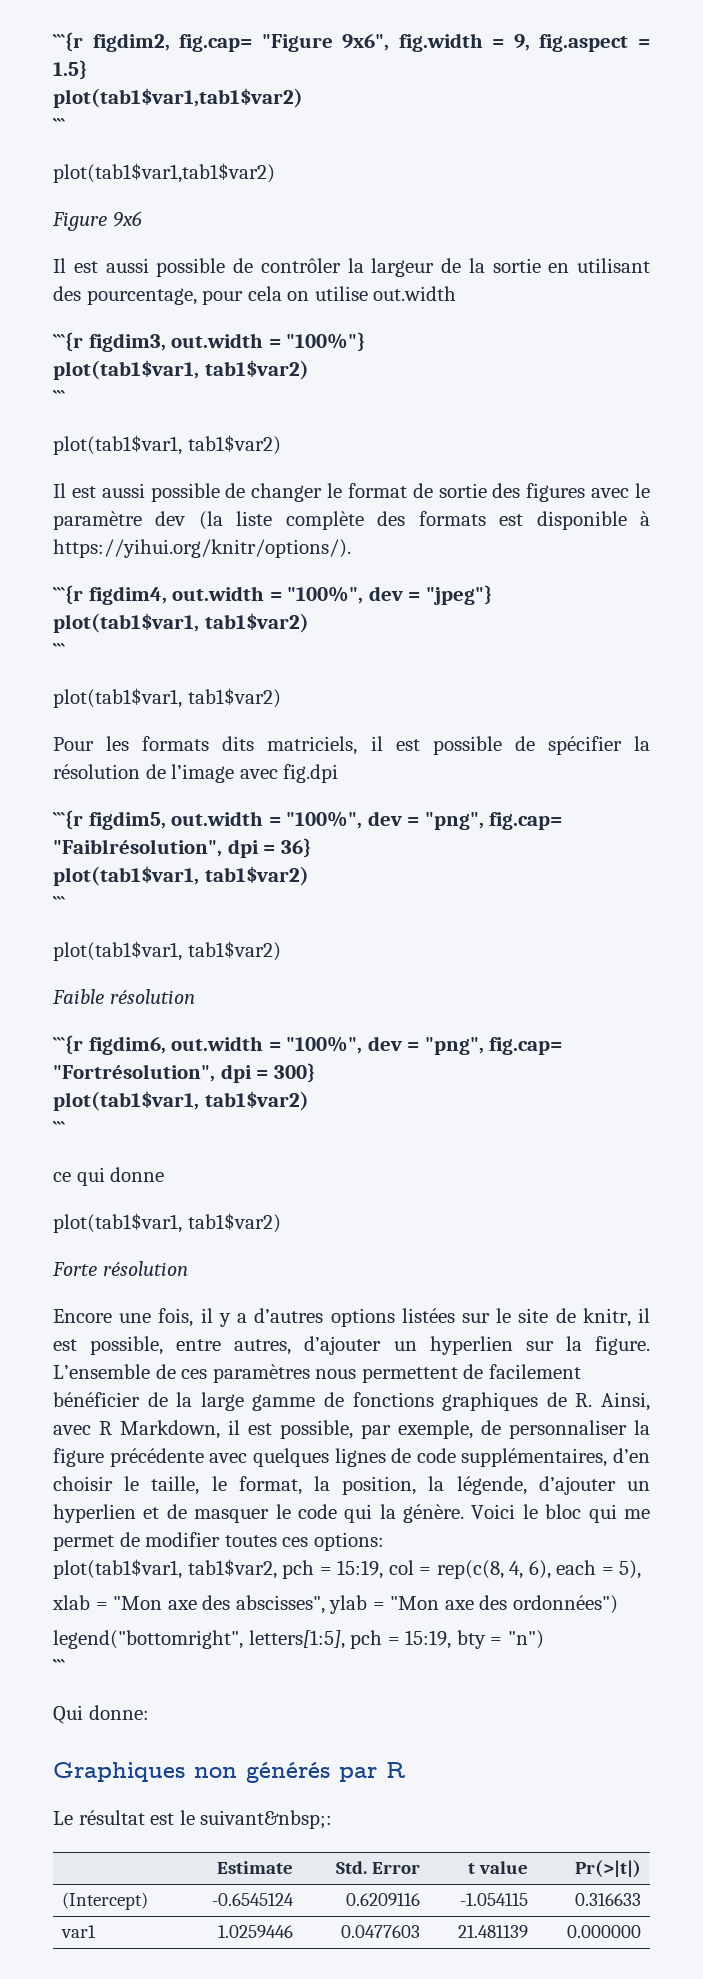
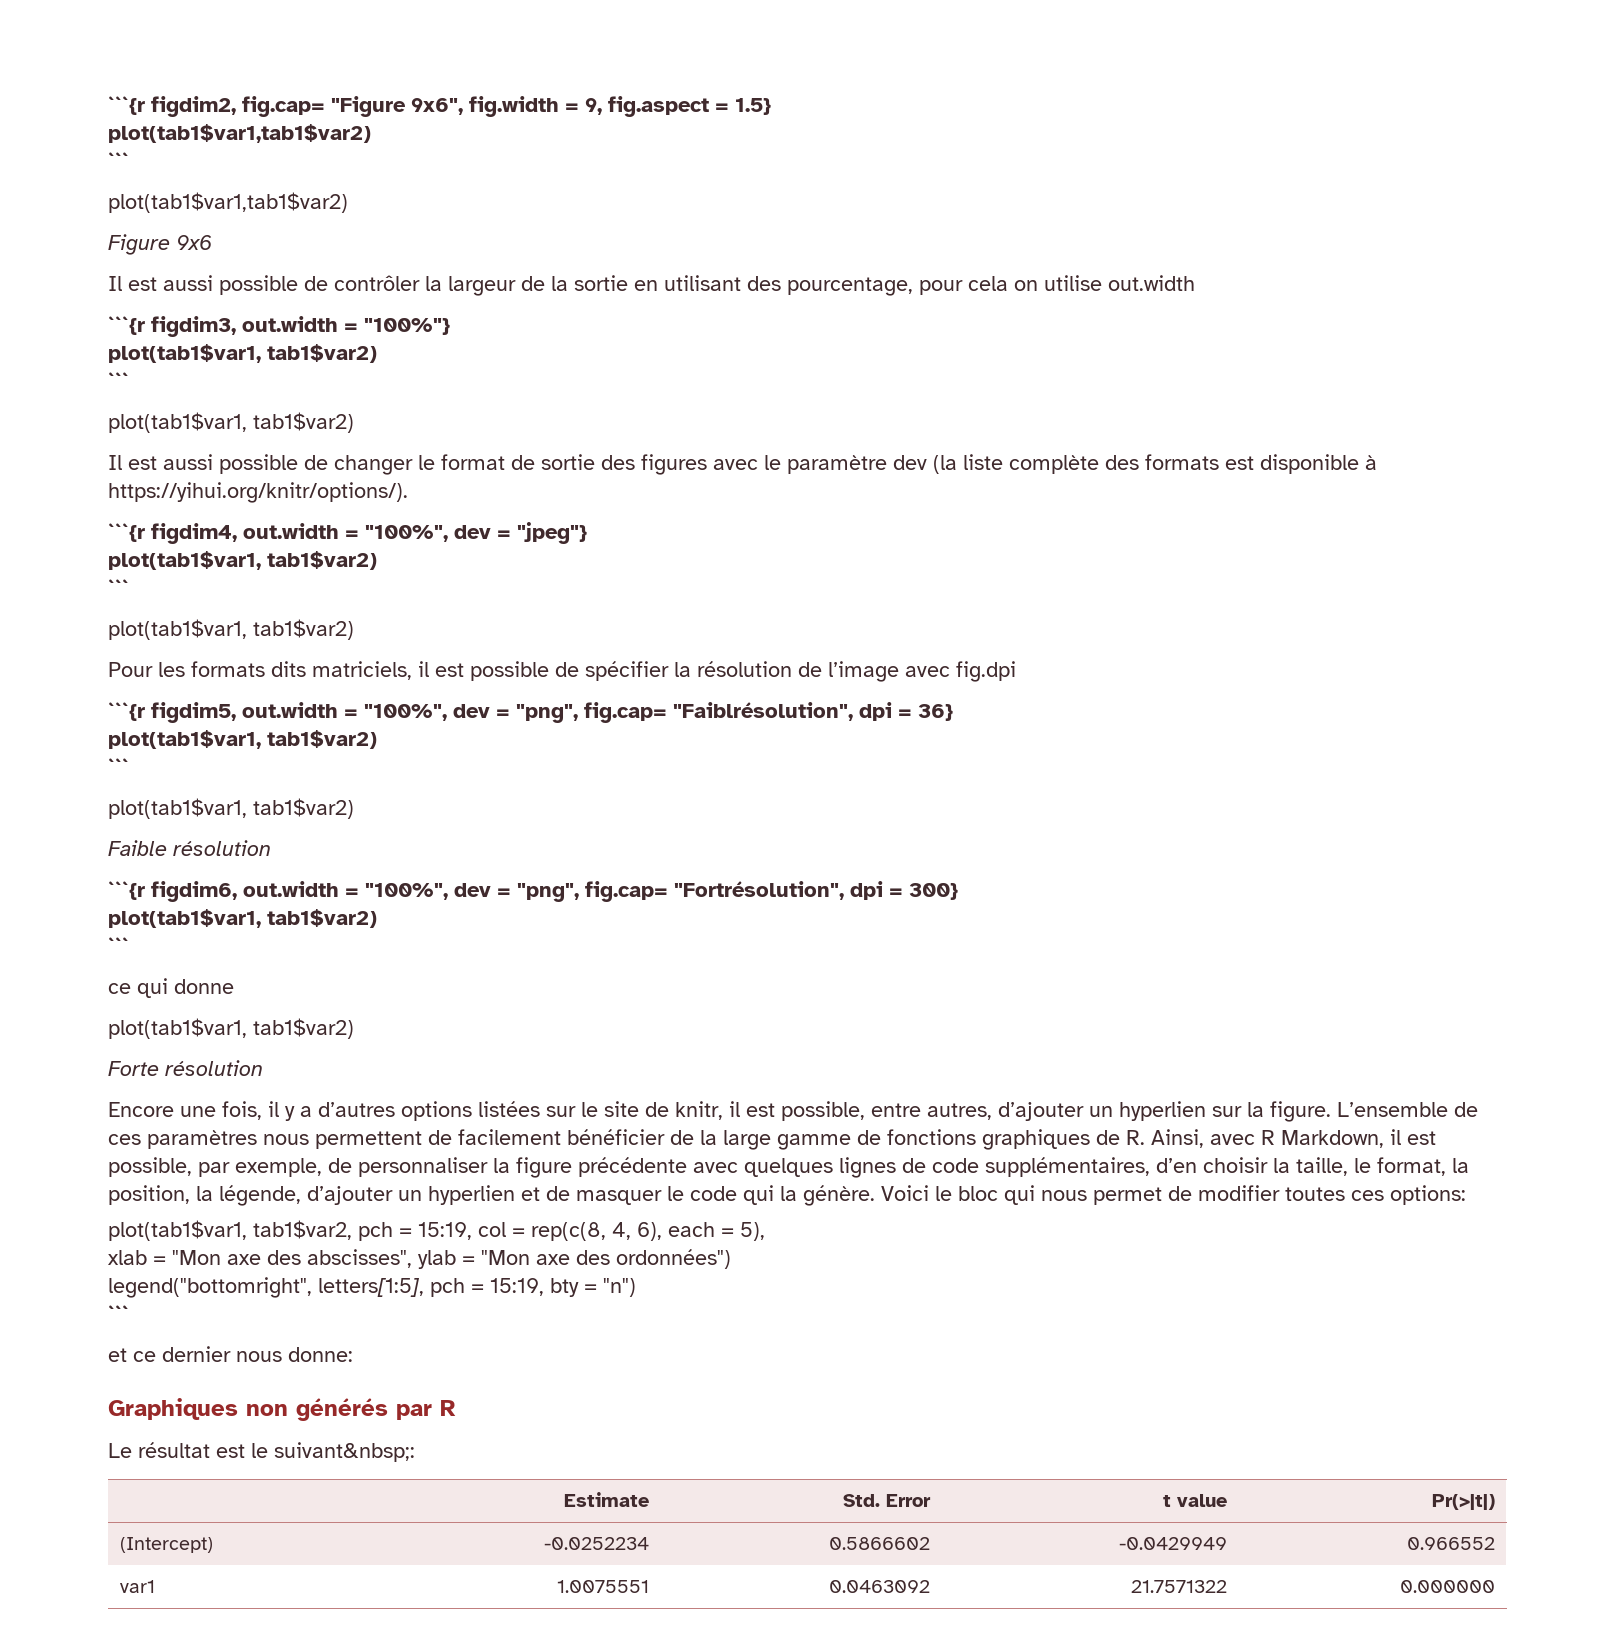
- L’ensemble de ces paramètres nous permettent de facilement bénéficier de la large gamme de fonctions graphiques de R. Ainsi, avec R Markdown, il est possible, par exemple, de personnaliser la figure précédente avec quelques lignes de code supplémentaires, d’en choisir le taille, le format, la position, la légende, d’ajouter un hyperlien et de masquer le code qui la génère.
+ L’ensemble de ces paramètres nous permettent de facilement bénéficier de la large gamme de fonctions graphiques de R. Ainsi, avec R Markdown, il est possible, par exemple, de personnaliser la figure précédente avec quelques lignes de code supplémentaires, d’en choisir la taille, le format, la position, la légende, d’ajouter un hyperlien et de masquer le code qui la génère.
- Voici le bloc qui me permet de modifier toutes ces options:
+ Voici le bloc qui nous permet de modifier toutes ces options:
- Qui donne:
+ et ce dernier nous donne:
- (Intercept) | -0.6545124 | 0.6209116 | -1.054115 | 0.316633
- var1 | 1.0259446 | 0.0477603 | 21.481139 | 0.000000
+ (Intercept) | -0.0252234 | 0.5866602 | -0.0429949 | 0.966552
+ var1 | 1.0075551 | 0.0463092 | 21.7571322 | 0.000000

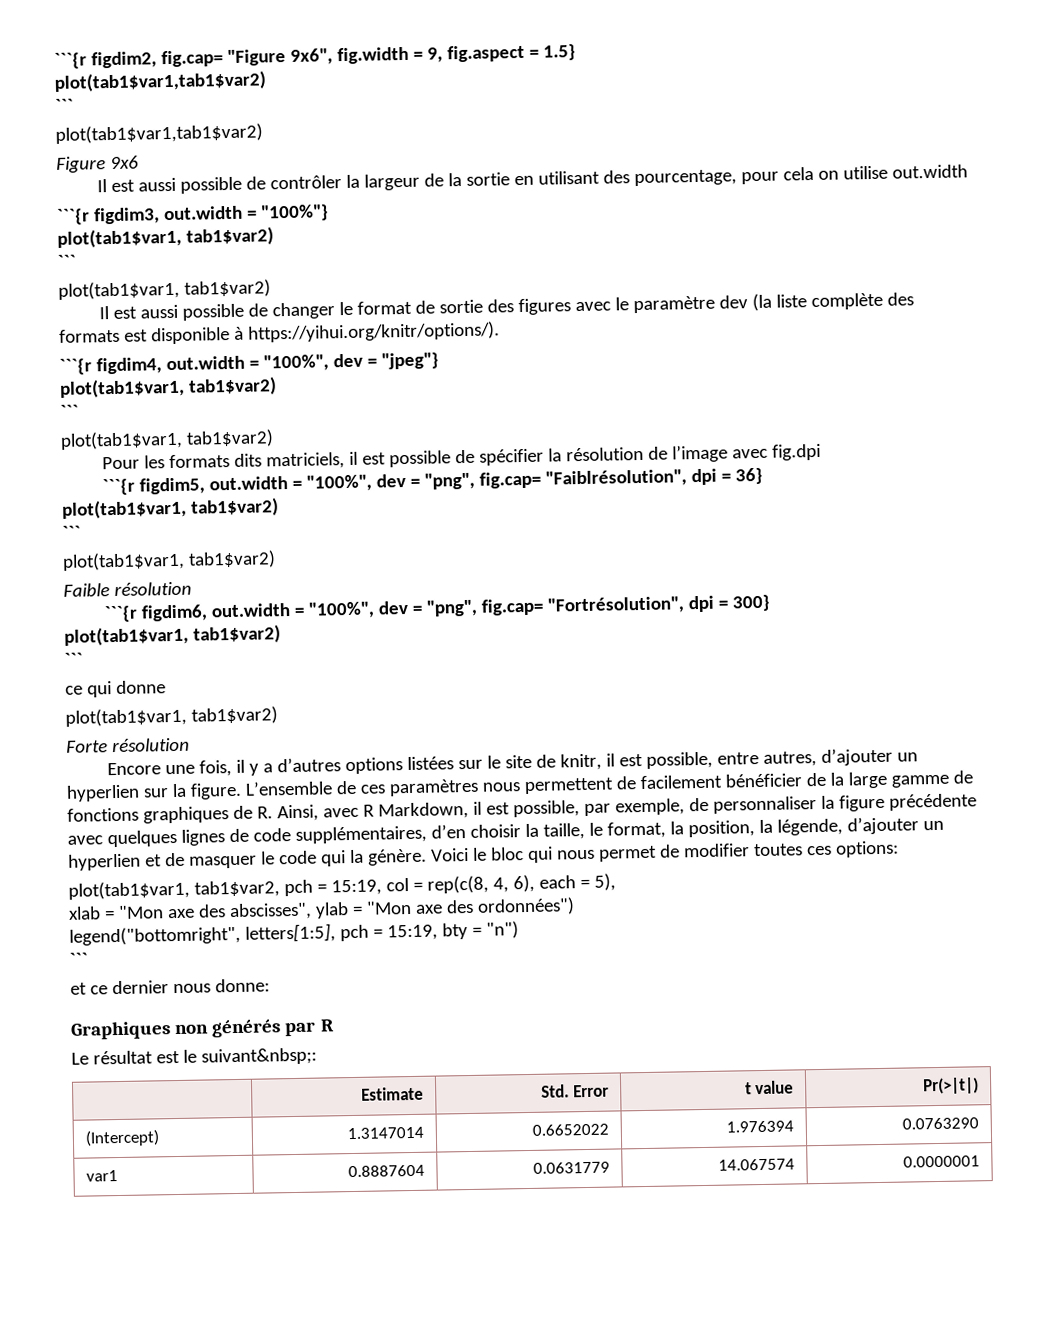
- (Intercept) | -0.0252234 | 0.5866602 | -0.0429949 | 0.966552
- var1 | 1.0075551 | 0.0463092 | 21.7571322 | 0.000000
+ (Intercept) | 1.3147014 | 0.6652022 | 1.976394 | 0.0763290
+ var1 | 0.8887604 | 0.0631779 | 14.067574 | 0.0000001

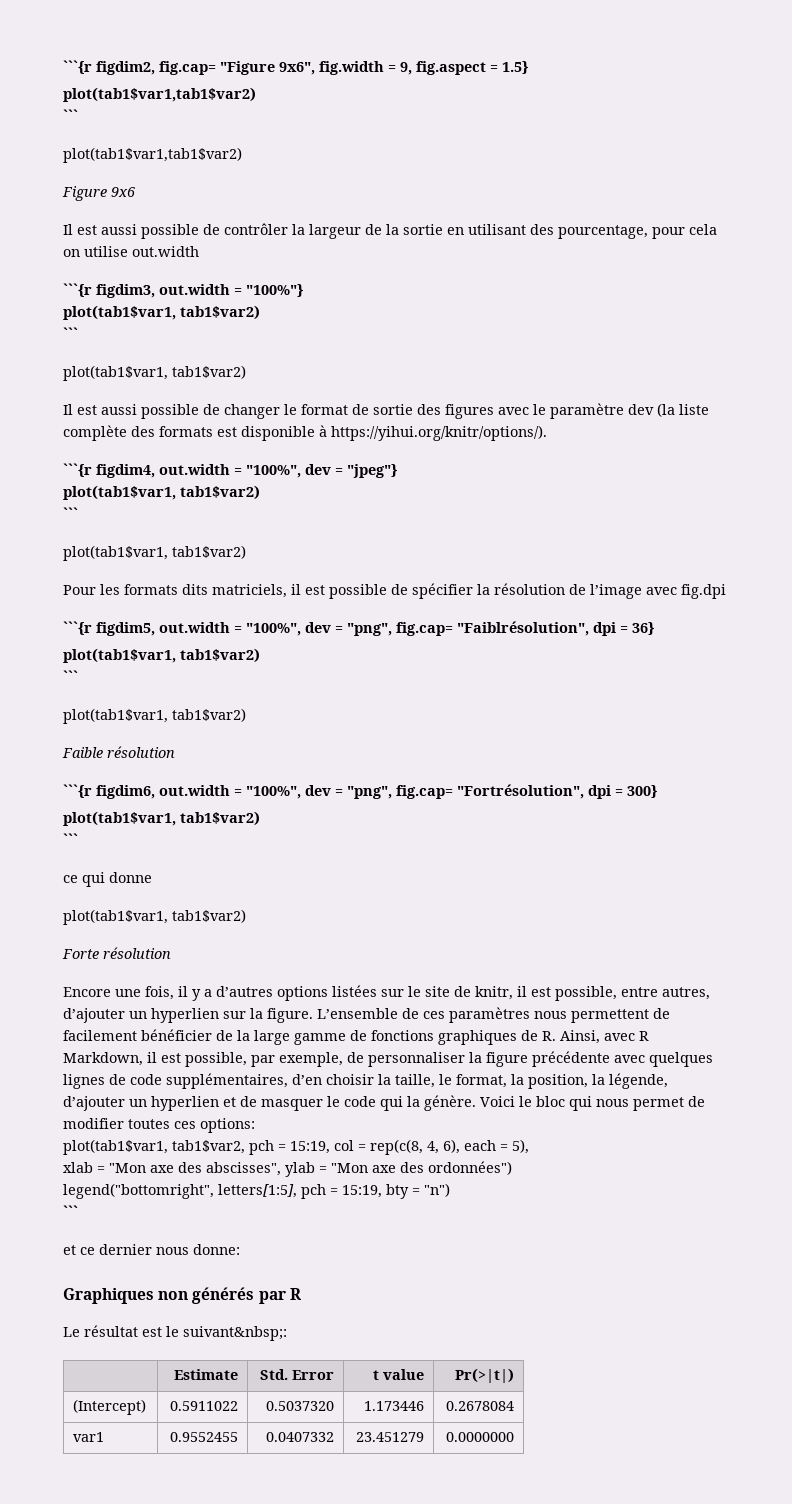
- (Intercept) | 1.3147014 | 0.6652022 | 1.976394 | 0.0763290
- var1 | 0.8887604 | 0.0631779 | 14.067574 | 0.0000001
+ (Intercept) | 0.5911022 | 0.5037320 | 1.173446 | 0.2678084
+ var1 | 0.9552455 | 0.0407332 | 23.451279 | 0.0000000

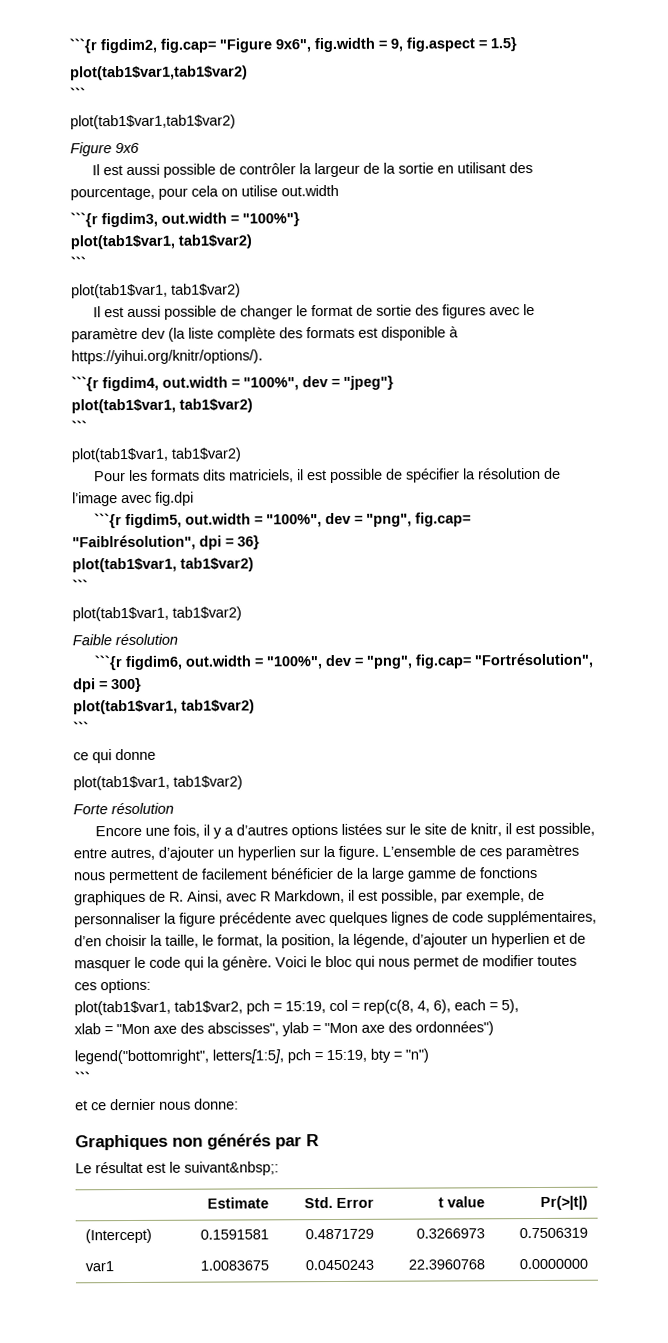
- (Intercept) | 0.5911022 | 0.5037320 | 1.173446 | 0.2678084
- var1 | 0.9552455 | 0.0407332 | 23.451279 | 0.0000000
+ (Intercept) | 0.1591581 | 0.4871729 | 0.3266973 | 0.7506319
+ var1 | 1.0083675 | 0.0450243 | 22.3960768 | 0.0000000

